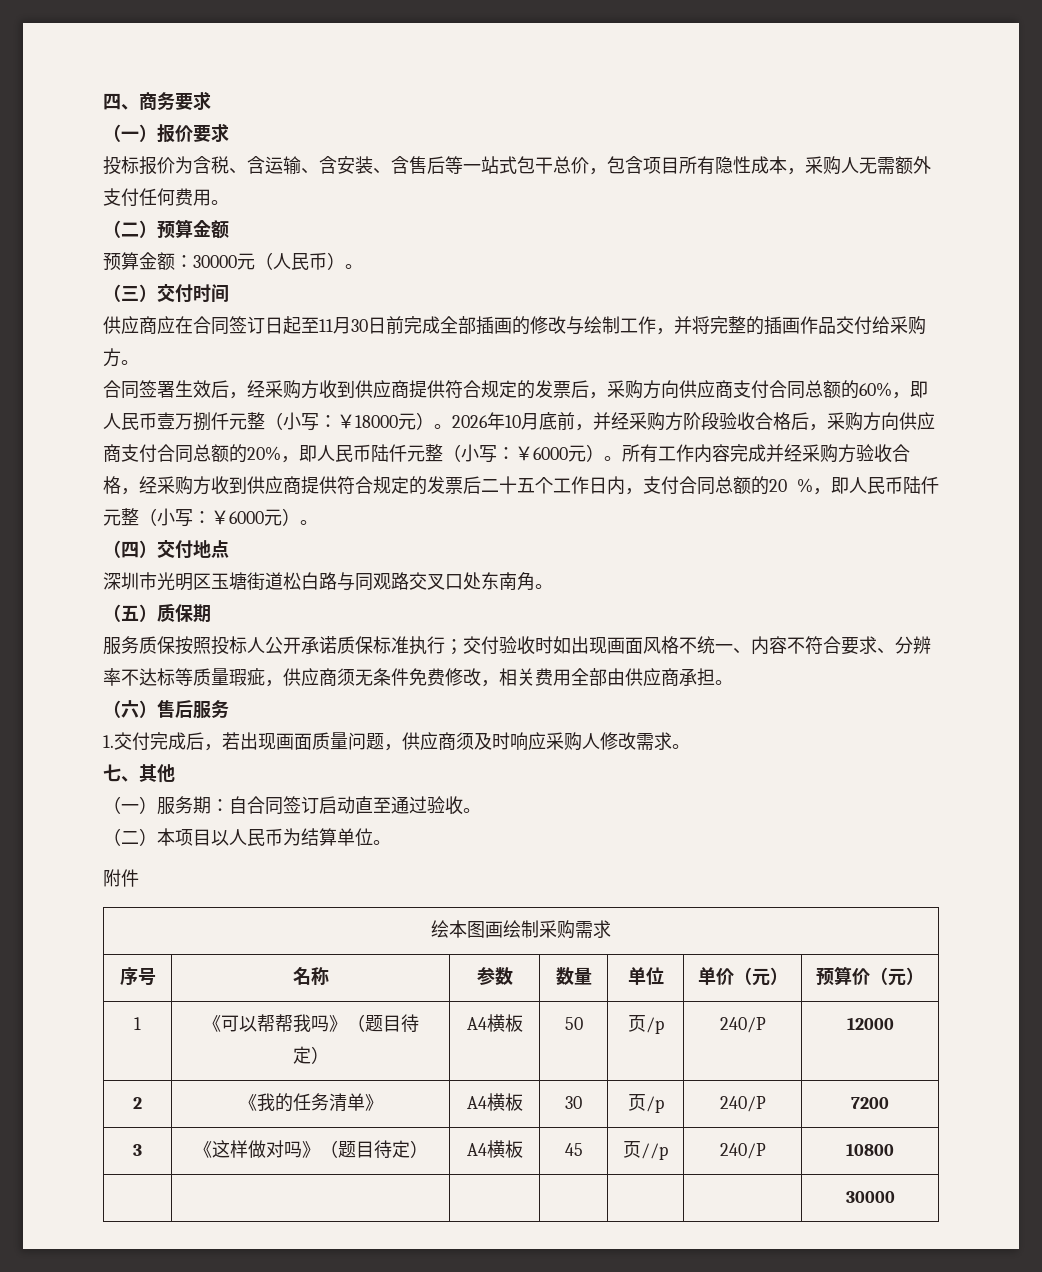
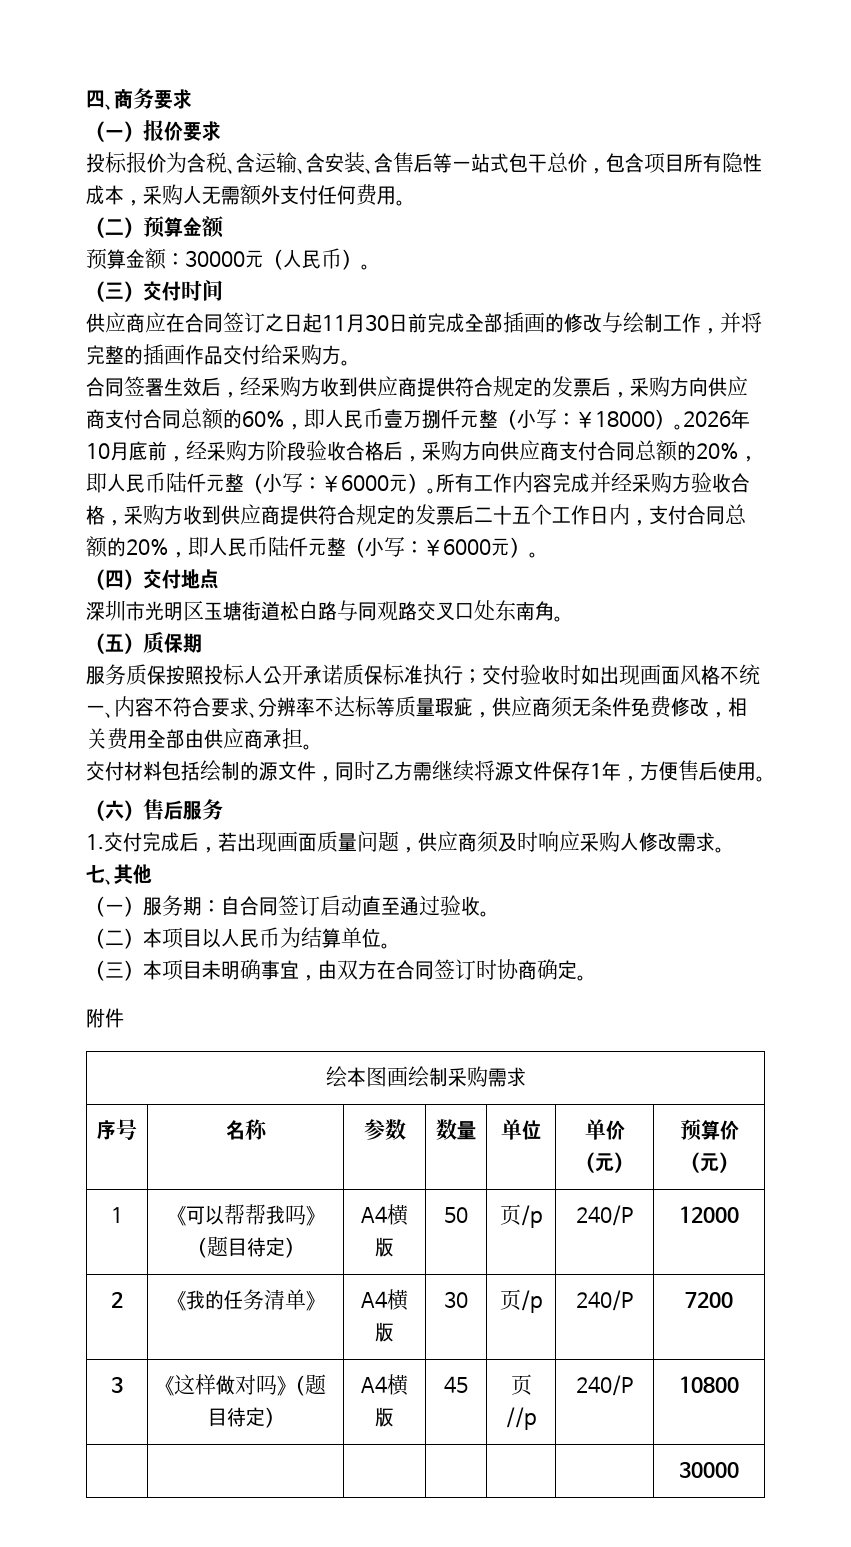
- 供应商应在合同签订日起至11月30日前完成全部插画的修改与绘制工作，并将完整的插画作品交付给采购方。
+ 供应商应在合同签订之日起11月30日前完成全部插画的修改与绘制工作，并将完整的插画作品交付给采购方。
- 合同签署生效后，经采购方收到供应商提供符合规定的发票后，采购方向供应商支付合同总额的60%，即人民币壹万捌仟元整（小写：￥18000元）。
+ 合同签署生效后，经采购方收到供应商提供符合规定的发票后，采购方向供应商支付合同总额的60%，即人民币壹万捌仟元整（小写：￥18000）。
- 2026年10月底前，并经采购方阶段验收合格后，采购方向供应商支付合同总额的20%，即人民币陆仟元整（小写：￥6000元）。
+ 2026年10月底前，经采购方阶段验收合格后，采购方向供应商支付合同总额的20%，即人民币陆仟元整（小写：￥6000元）。
- 所有工作内容完成并经采购方验收合格，经采购方收到供应商提供符合规定的发票后二十五个工作日内，支付合同总额的20 %，即人民币陆仟元整（小写：￥6000元）。
+ 所有工作内容完成并经采购方验收合格，采购方收到供应商提供符合规定的发票后二十五个工作日内，支付合同总额的20%，即人民币陆仟元整（小写：￥6000元）。
+ 交付材料包括绘制的源文件，同时乙方需继续将源文件保存1年，方便售后使用。
+ （三）本项目未明确事宜，由双方在合同签订时协商确定。
- 1 | 《可以帮帮我吗》（题目待定） | A4横板 | 50 | 页/p | 240/P | 12000
+ 1 | 《可以帮帮我吗》（题目待定） | A4横版 | 50 | 页/p | 240/P | 12000
- 2 | 《我的任务清单》 | A4横板 | 30 | 页/p | 240/P | 7200
+ 2 | 《我的任务清单》 | A4横版 | 30 | 页/p | 240/P | 7200
- 3 | 《这样做对吗》（题目待定） | A4横板 | 45 | 页//p | 240/P | 10800
+ 3 | 《这样做对吗》（题目待定） | A4横版 | 45 | 页//p | 240/P | 10800

